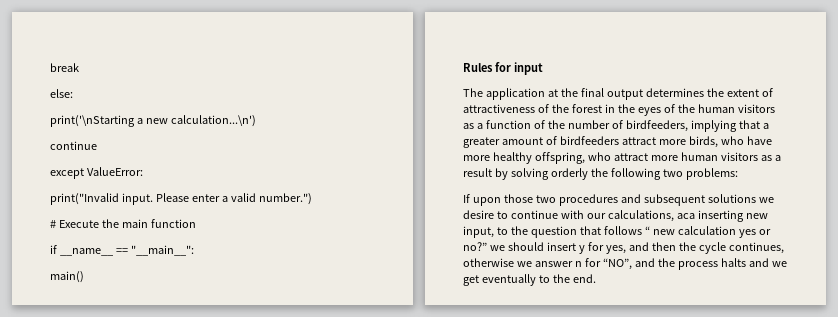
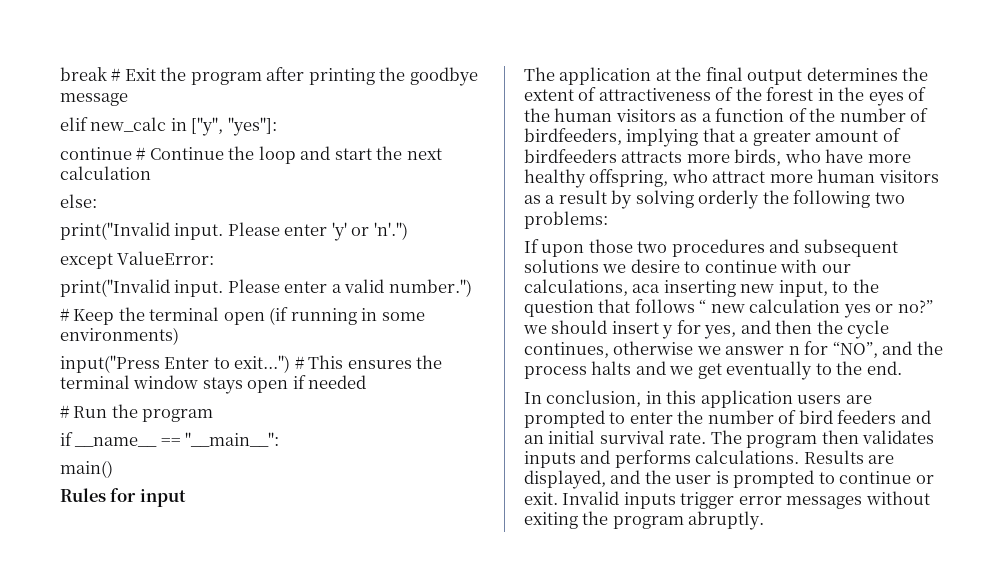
- break
+ break # Exit the program after printing the goodbye message
+ elif new_calc in ["y", "yes"]:
+ continue # Continue the loop and start the next calculation
  else:
- print('\nStarting a new calculation...\n')
- continue
+ print("Invalid input. Please enter 'y' or 'n'.")
- # Execute the main function
+ # Keep the terminal open (if running in some environments)
+ input("Press Enter to exit...") # This ensures the terminal window stays open if needed
+ # Run the program
- The application at the final output determines the extent of attractiveness of the forest in the eyes of the human visitors as a function of the number of birdfeeders, implying that a greater amount of birdfeeders attract more birds, who have more healthy offspring, who attract more human visitors as a result by solving orderly the following two problems:
+ The application at the final output determines the extent of attractiveness of the forest in the eyes of the human visitors as a function of the number of birdfeeders, implying that a greater amount of birdfeeders attracts more birds, who have more healthy offspring, who attract more human visitors as a result by solving orderly the following two problems:
+ In conclusion, in this application users are prompted to enter the number of bird feeders and an initial survival rate. The program then validates inputs and performs calculations. Results are displayed, and the user is prompted to continue or exit. Invalid inputs trigger error messages without exiting the program abruptly.

